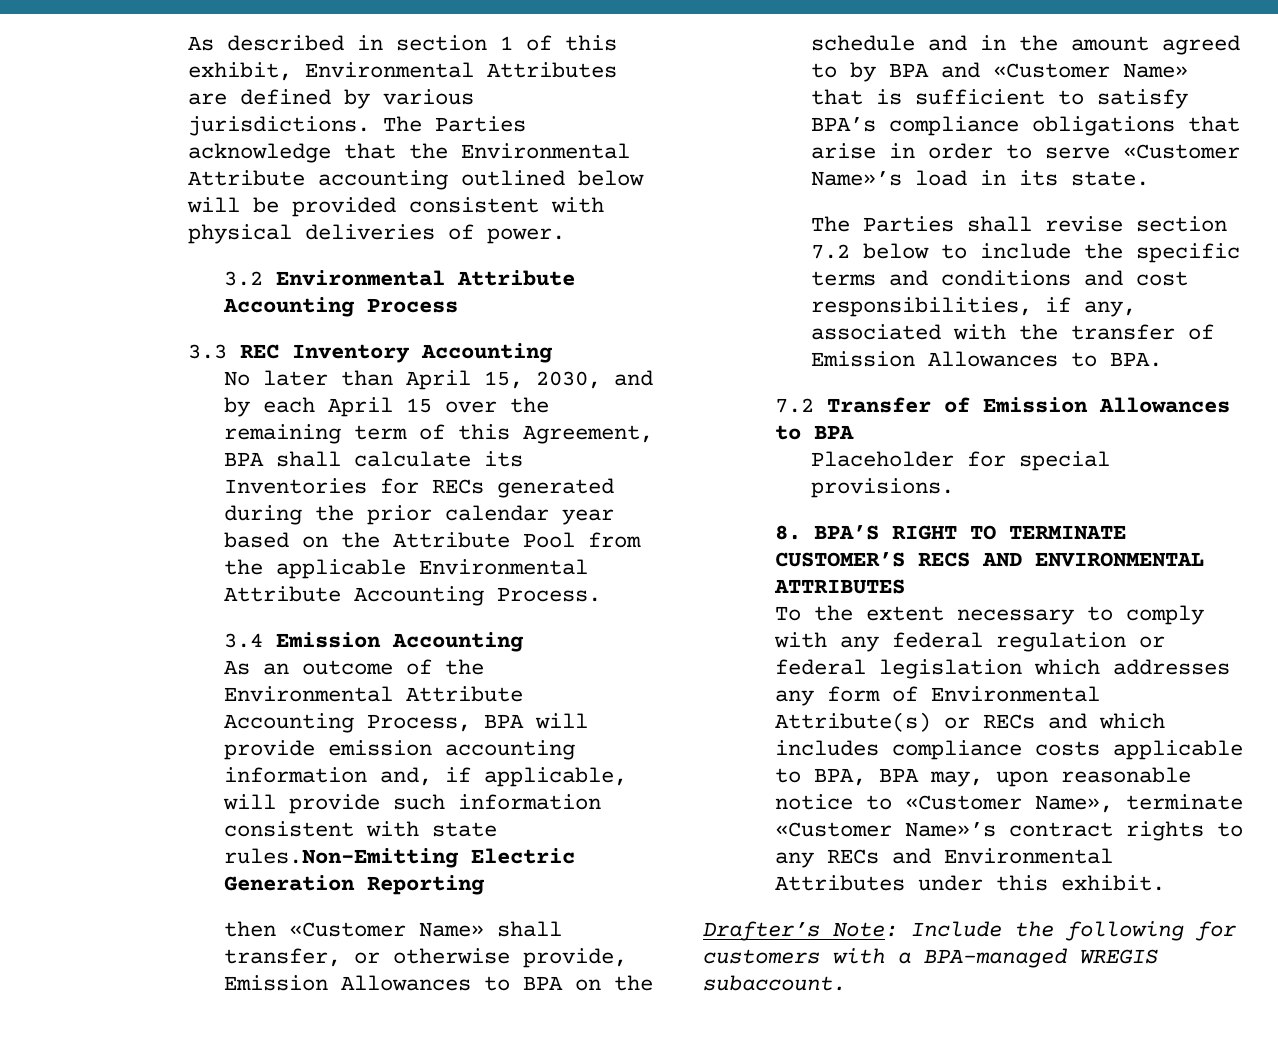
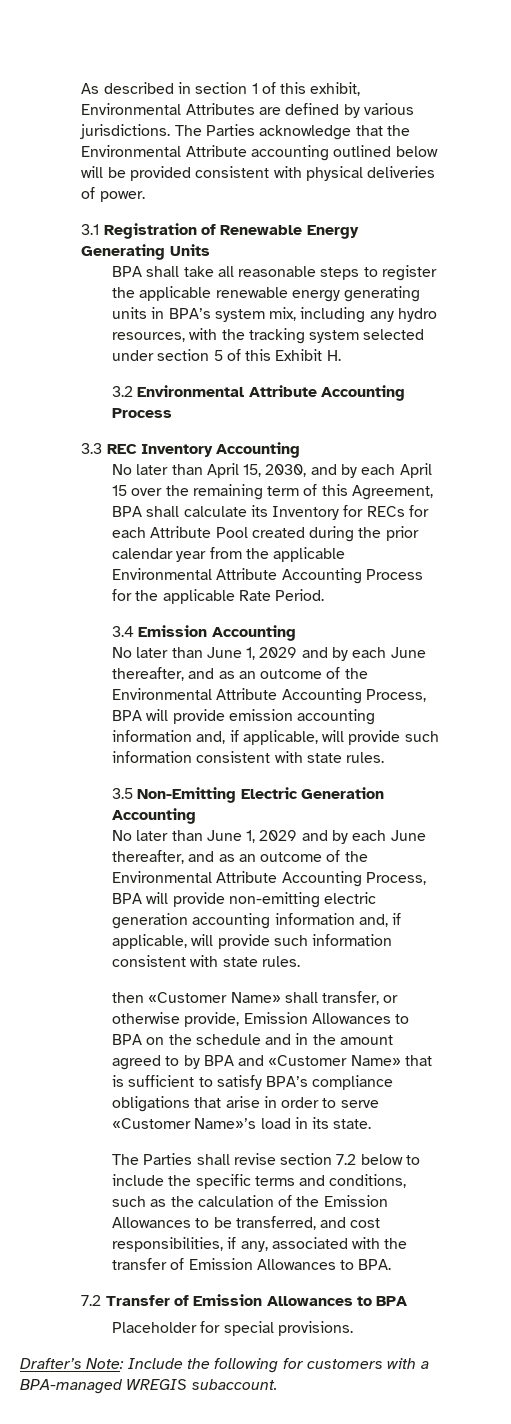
+ 3.1 Registration of Renewable Energy Generating Units
+ BPA shall take all reasonable steps to register the applicable renewable energy generating units in BPA’s system mix, including any hydro resources, with the tracking system selected under section 5 of this Exhibit H.
- No later than April 15, 2030, and by each April 15 over the remaining term of this Agreement, BPA shall calculate its Inventories for RECs generated during the prior calendar year based on the Attribute Pool from the applicable Environmental Attribute Accounting Process.
+ No later than April 15, 2030, and by each April 15 over the remaining term of this Agreement, BPA shall calculate its Inventory for RECs for each Attribute Pool created during the prior calendar year from the applicable Environmental Attribute Accounting Process for the applicable Rate Period.
  3.4 Emission Accounting
- As an outcome of the Environmental Attribute Accounting Process, BPA will provide emission accounting information and, if applicable, will provide such information consistent with state rules.Non-Emitting Electric Generation Reporting
+ No later than June 1, 2029 and by each June thereafter, and as an outcome of the Environmental Attribute Accounting Process, BPA will provide emission accounting information and, if applicable, will provide such information consistent with state rules.
+ 3.5 Non-Emitting Electric Generation Accounting
+ No later than June 1, 2029 and by each June thereafter, and as an outcome of the Environmental Attribute Accounting Process, BPA will provide non-emitting electric generation accounting information and, if applicable, will provide such information consistent with state rules.
- The Parties shall revise section 7.2 below to include the specific terms and conditions and cost responsibilities, if any, associated with the transfer of Emission Allowances to BPA.
+ The Parties shall revise section 7.2 below to include the specific terms and conditions, such as the calculation of the Emission Allowances to be transferred, and cost responsibilities, if any, associated with the transfer of Emission Allowances to BPA.
- 8. BPA’S RIGHT TO TERMINATE CUSTOMER’S RECS AND ENVIRONMENTAL ATTRIBUTES
- To the extent necessary to comply with any federal regulation or federal legislation which addresses any form of Environmental Attribute(s) or RECs and which includes compliance costs applicable to BPA, BPA may, upon reasonable notice to «Customer Name», terminate «Customer Name»’s contract rights to any RECs and Environmental Attributes under this exhibit.

